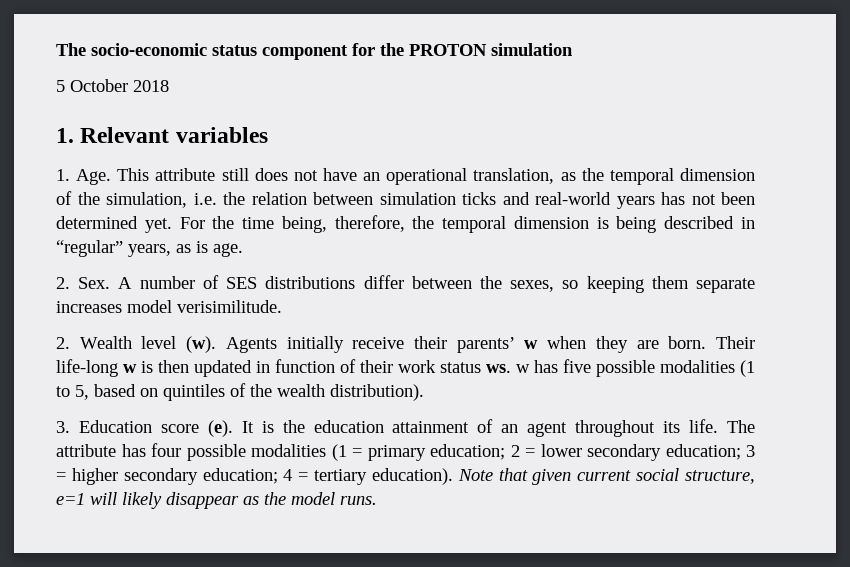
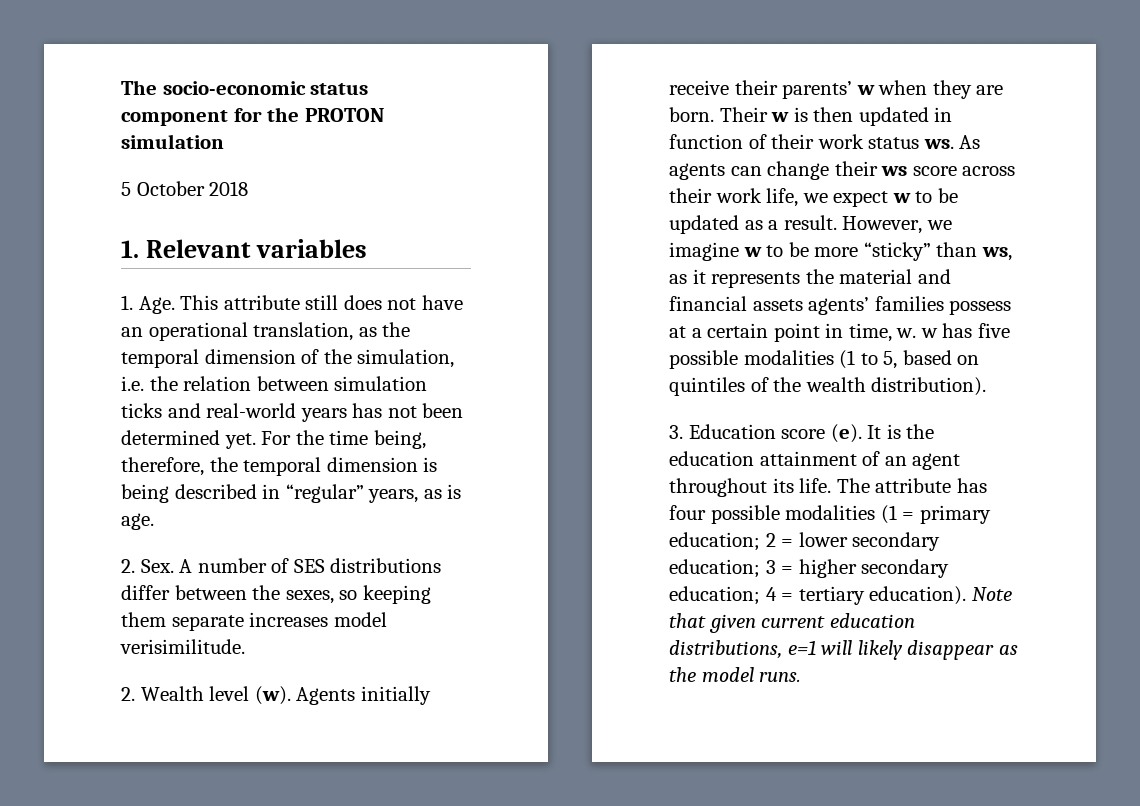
- Their life-long w is then updated in function of their work status ws. w has five possible modalities (1 to 5, based on quintiles of the wealth distribution).
+ Their w is then updated in function of their work status ws. As agents can change their ws score across their work life, we expect w to be updated as a result. However, we imagine w to be more “sticky” than ws, as it represents the material and financial assets agents’ families possess at a certain point in time, w. w has five possible modalities (1 to 5, based on quintiles of the wealth distribution).
- Note that given current social structure, e=1 will likely disappear as the model runs.
+ Note that given current education distributions, e=1 will likely disappear as the model runs.

